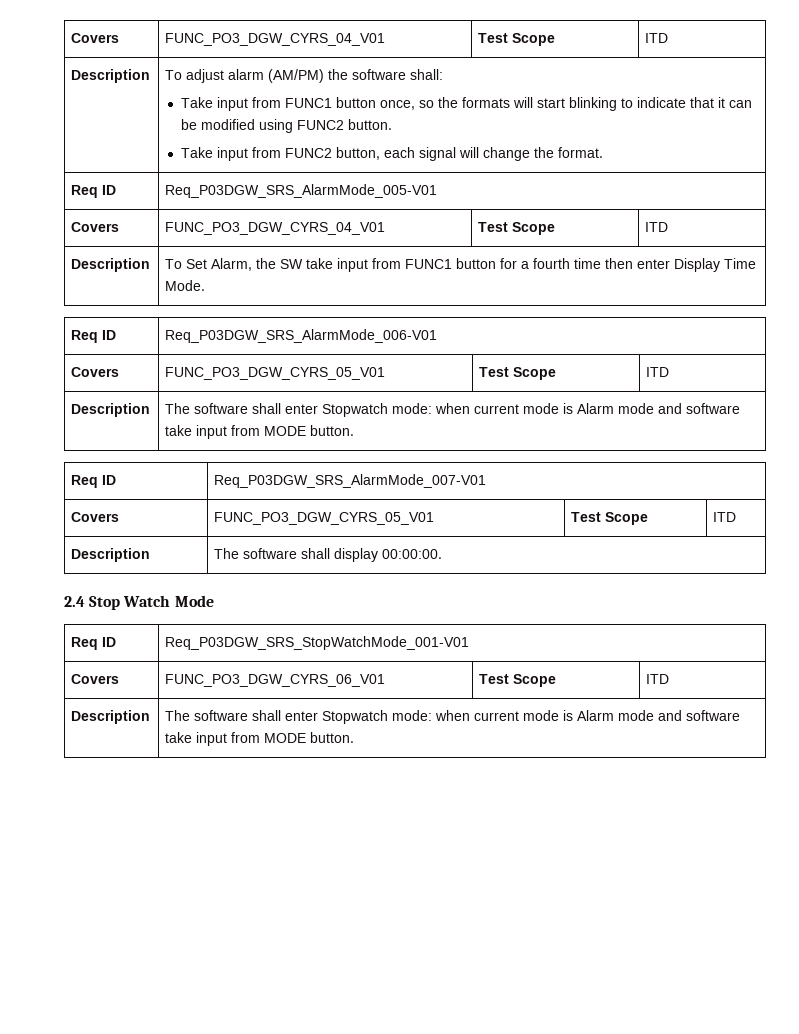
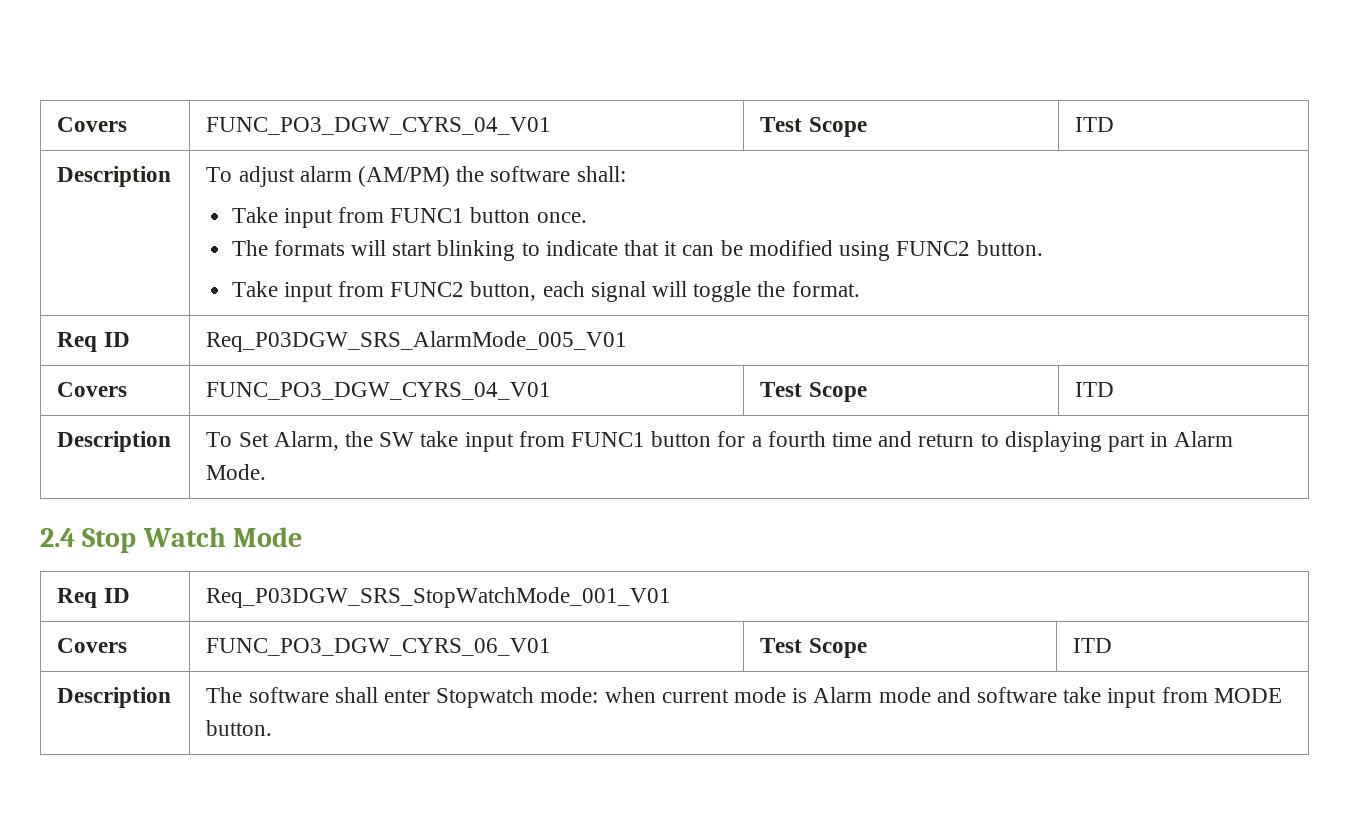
- Take input from FUNC1 button once, so the formats will start blinking to indicate that it can be modified using FUNC2 button.
+ Take input from FUNC1 button once.
+ The formats will start blinking to indicate that it can be modified using FUNC2 button.
- Take input from FUNC2 button, each signal will change the format.
+ Take input from FUNC2 button, each signal will toggle the format.
- Req ID | Req_P03DGW_SRS_AlarmMode_005-V01
+ Req ID | Req_P03DGW_SRS_AlarmMode_005_V01
- Description | To Set Alarm, the SW take input from FUNC1 button for a fourth time then enter Display Time Mode.
- Req ID | Req_P03DGW_SRS_AlarmMode_006-V01
- Covers | FUNC_PO3_DGW_CYRS_05_V01 | Test Scope | ITD
- Description | The software shall enter Stopwatch mode: when current mode is Alarm mode and software take input from MODE button.
- Req ID | Req_P03DGW_SRS_AlarmMode_007-V01
- Covers | FUNC_PO3_DGW_CYRS_05_V01 | Test Scope | ITD
- Description | The software shall display 00:00:00.
+ Description | To Set Alarm, the SW take input from FUNC1 button for a fourth time and return to displaying part in Alarm Mode.
- Req ID | Req_P03DGW_SRS_StopWatchMode_001-V01
+ Req ID | Req_P03DGW_SRS_StopWatchMode_001_V01

